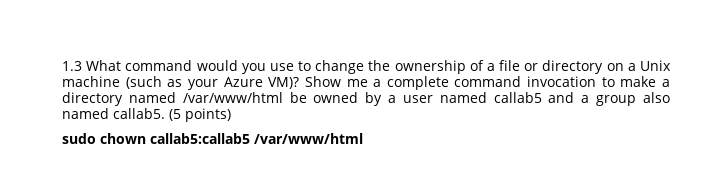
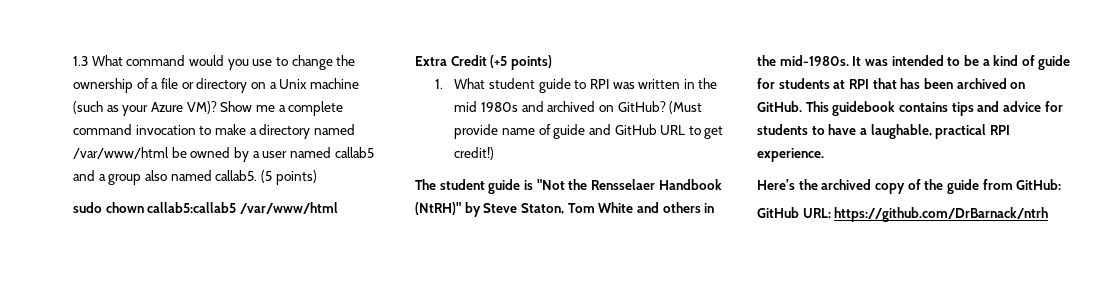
+ Extra Credit (+5 points)
+ 1. What student guide to RPI was written in the mid 1980s and archived on GitHub? (Must provide name of guide and GitHub URL to get credit!)
+ The student guide is "Not the Rensselaer Handbook (NtRH)" by Steve Staton, Tom White and others in the mid-1980s. It was intended to be a kind of guide for students at RPI that has been archived on GitHub. This guidebook contains tips and advice for students to have a laughable, practical RPI experience.
+ Here’s the archived copy of the guide from GitHub:
+ GitHub URL: https://github.com/DrBarnack/ntrh

